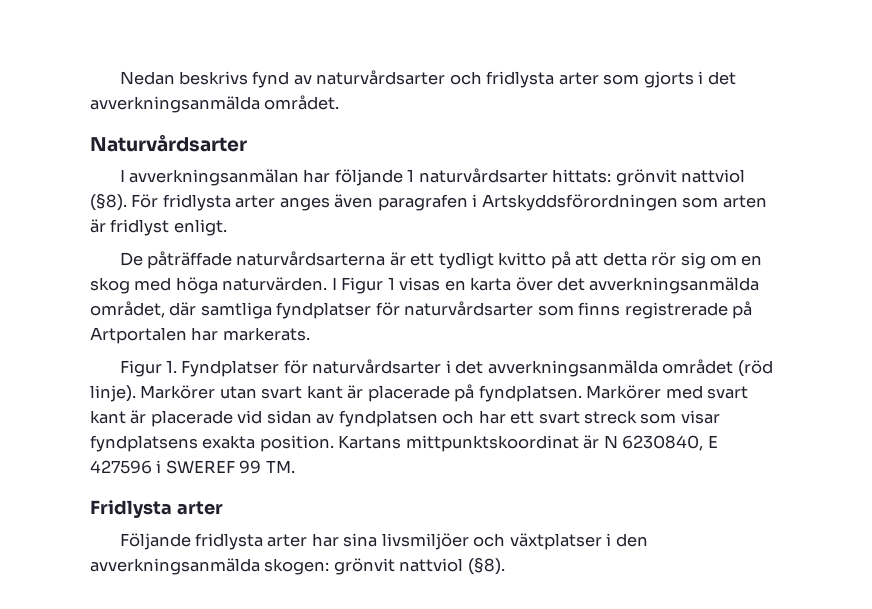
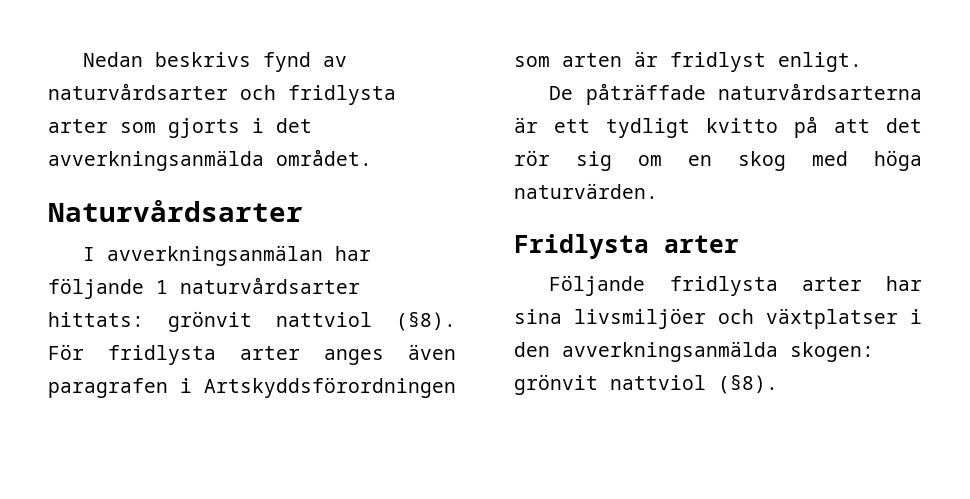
- De påträffade naturvårdsarterna är ett tydligt kvitto på att detta rör sig om en skog med höga naturvärden. I Figur 1 visas en karta över det avverkningsanmälda området, där samtliga fyndplatser för naturvårdsarter som finns registrerade på Artportalen har markerats.
- Figur 1. Fyndplatser för naturvårdsarter i det avverkningsanmälda området (röd linje). Markörer utan svart kant är placerade på fyndplatsen. Markörer med svart kant är placerade vid sidan av fyndplatsen och har ett svart streck som visar fyndplatsens exakta position. Kartans mittpunktskoordinat är N 6230840, E 427596 i SWEREF 99 TM.
+ De påträffade naturvårdsarterna är ett tydligt kvitto på att det rör sig om en skog med höga naturvärden.

